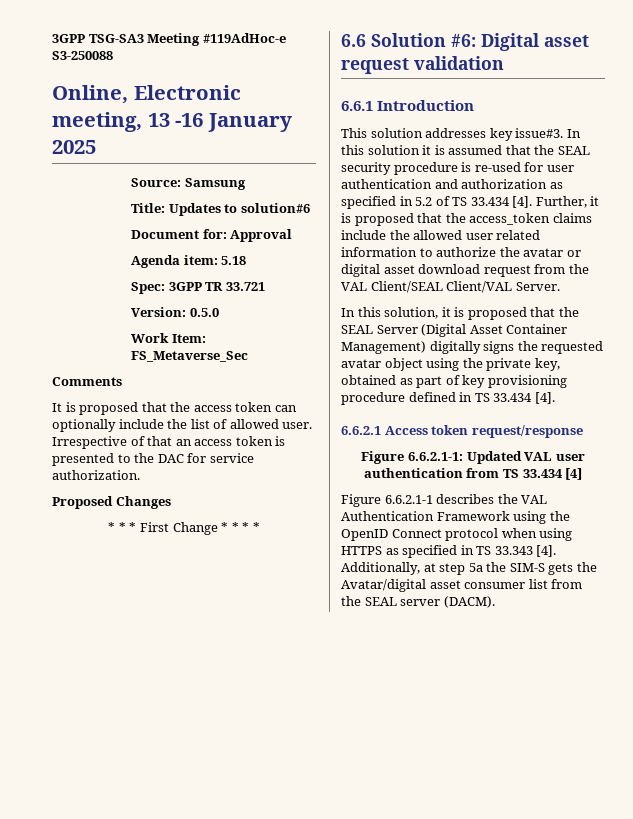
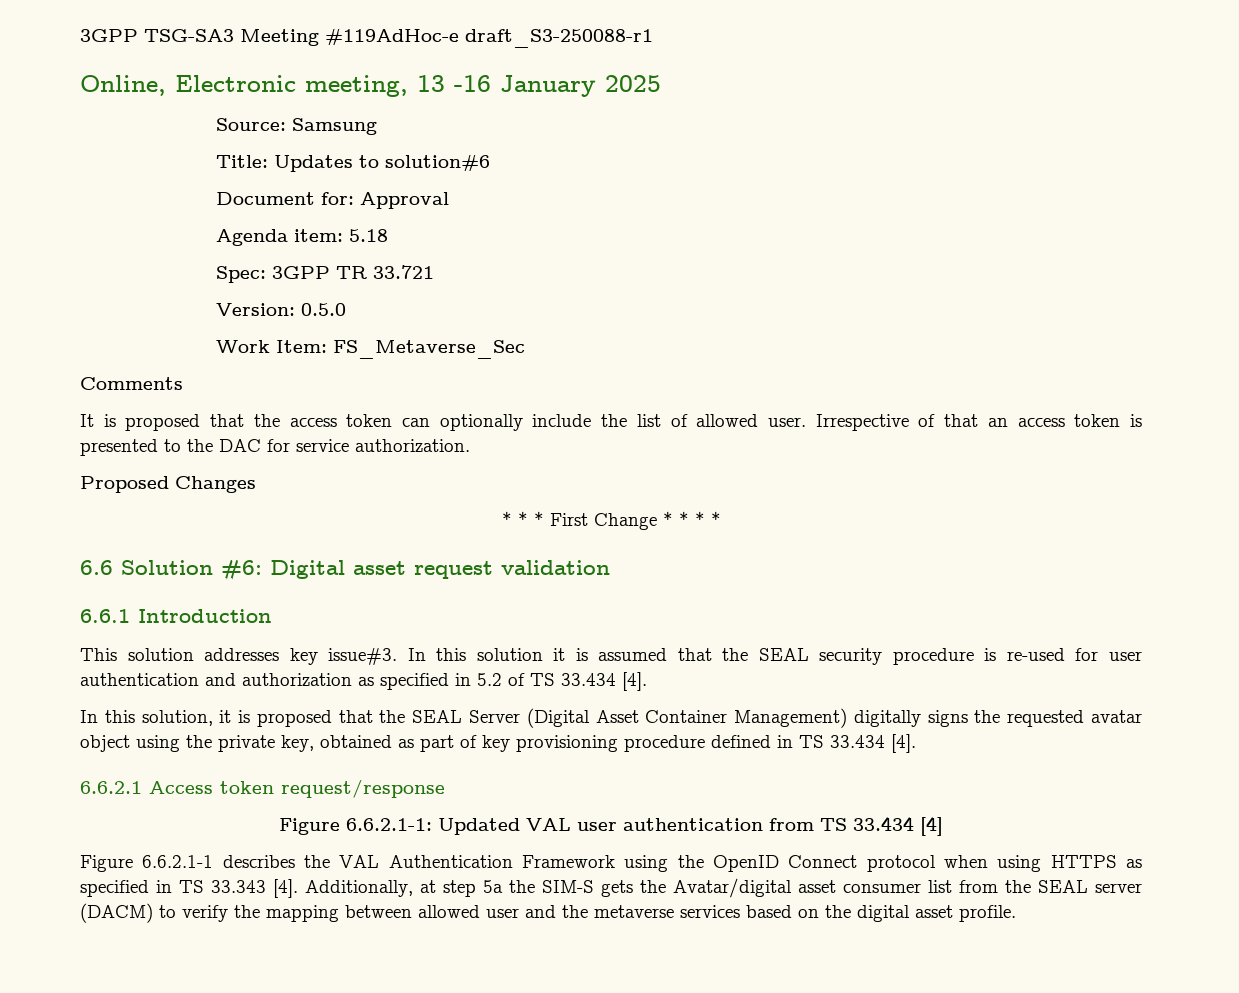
- 3GPP TSG-SA3 Meeting #119AdHoc-e S3-250088
+ 3GPP TSG-SA3 Meeting #119AdHoc-e draft_S3-250088-r1
- Further, it is proposed that the access_token claims include the allowed user related information to authorize the avatar or digital asset download request from the VAL Client/SEAL Client/VAL Server.
- Additionally, at step 5a the SIM-S gets the Avatar/digital asset consumer list from the SEAL server (DACM).
+ Additionally, at step 5a the SIM-S gets the Avatar/digital asset consumer list from the SEAL server (DACM) to verify the mapping between allowed user and the metaverse services based on the digital asset profile.

